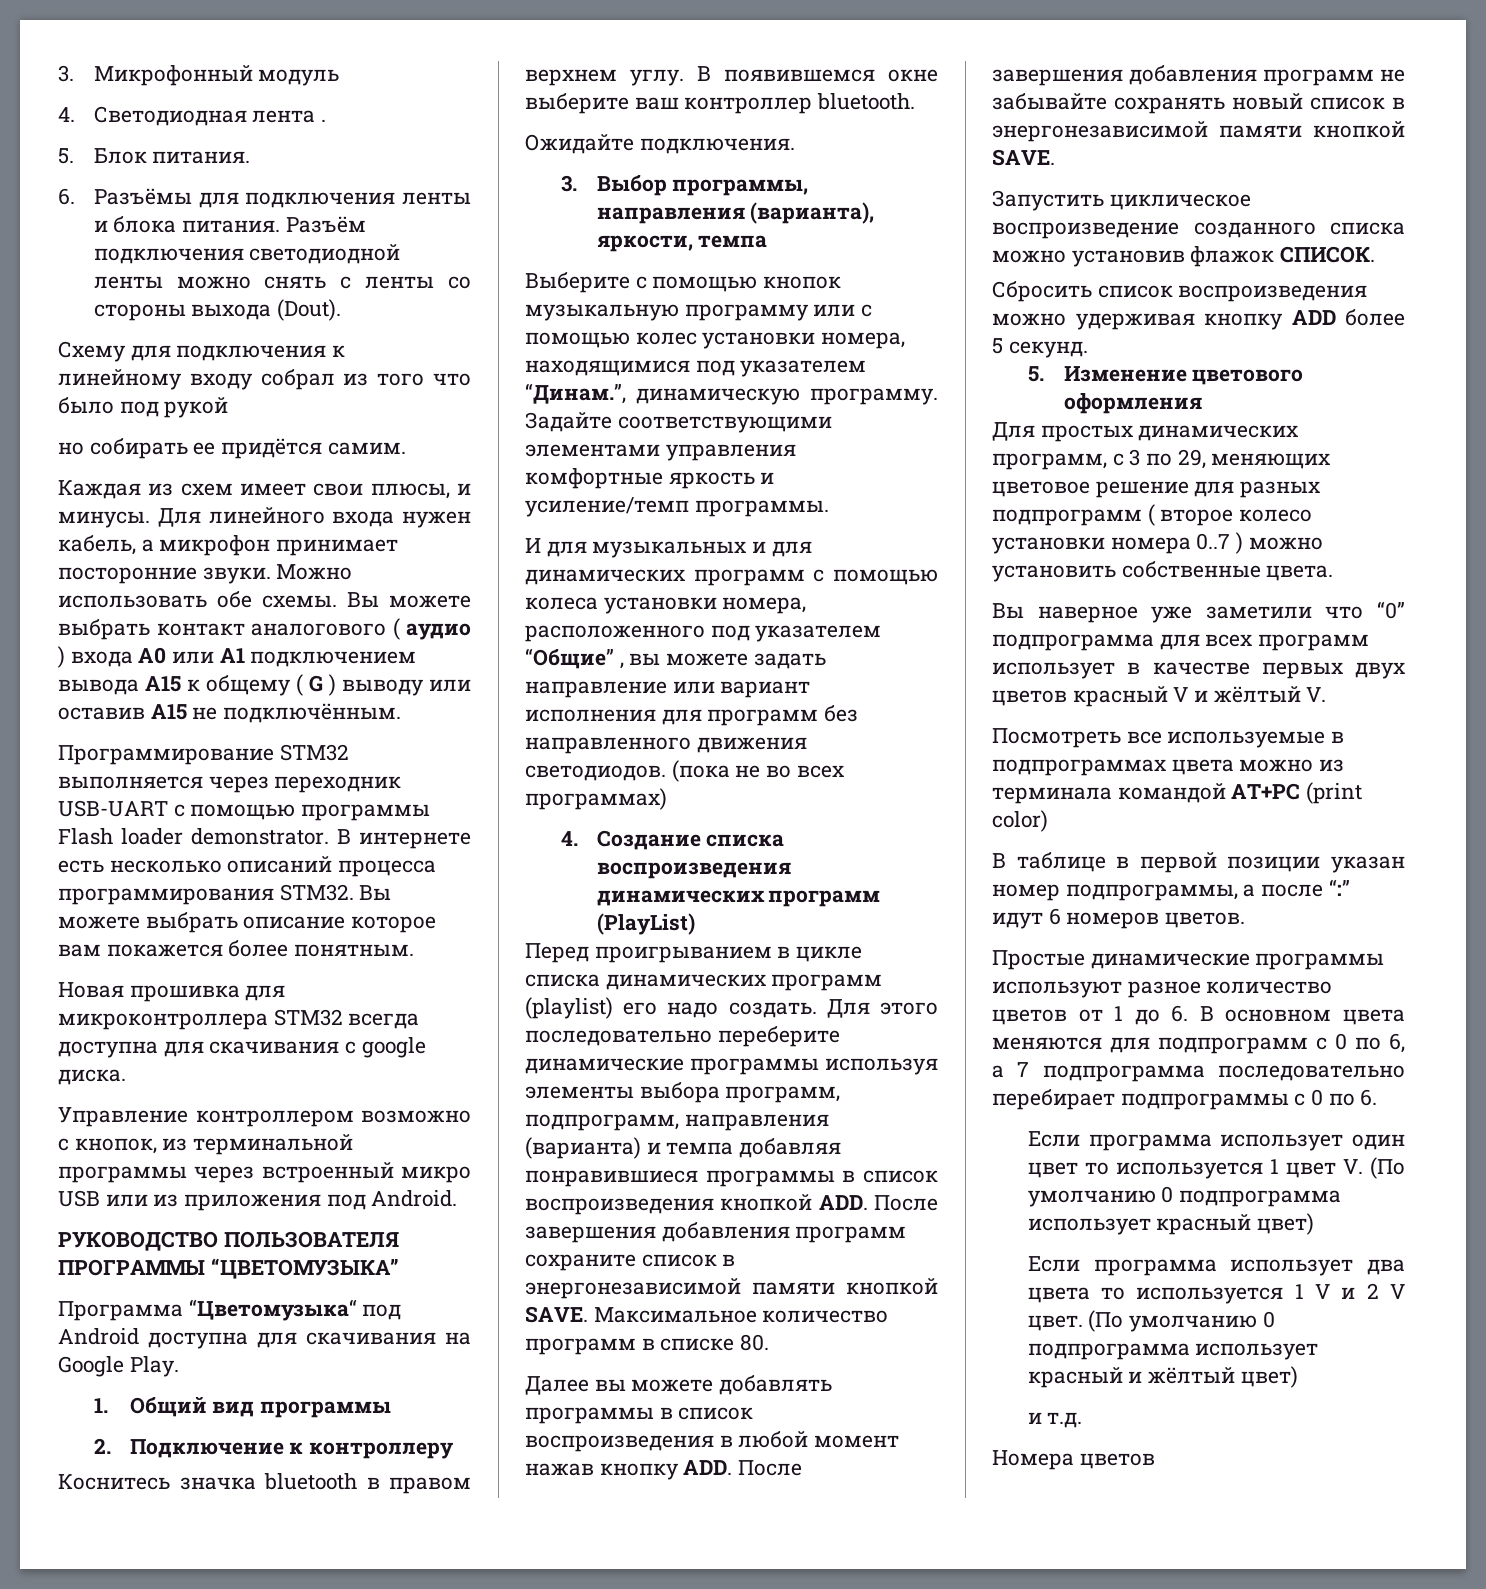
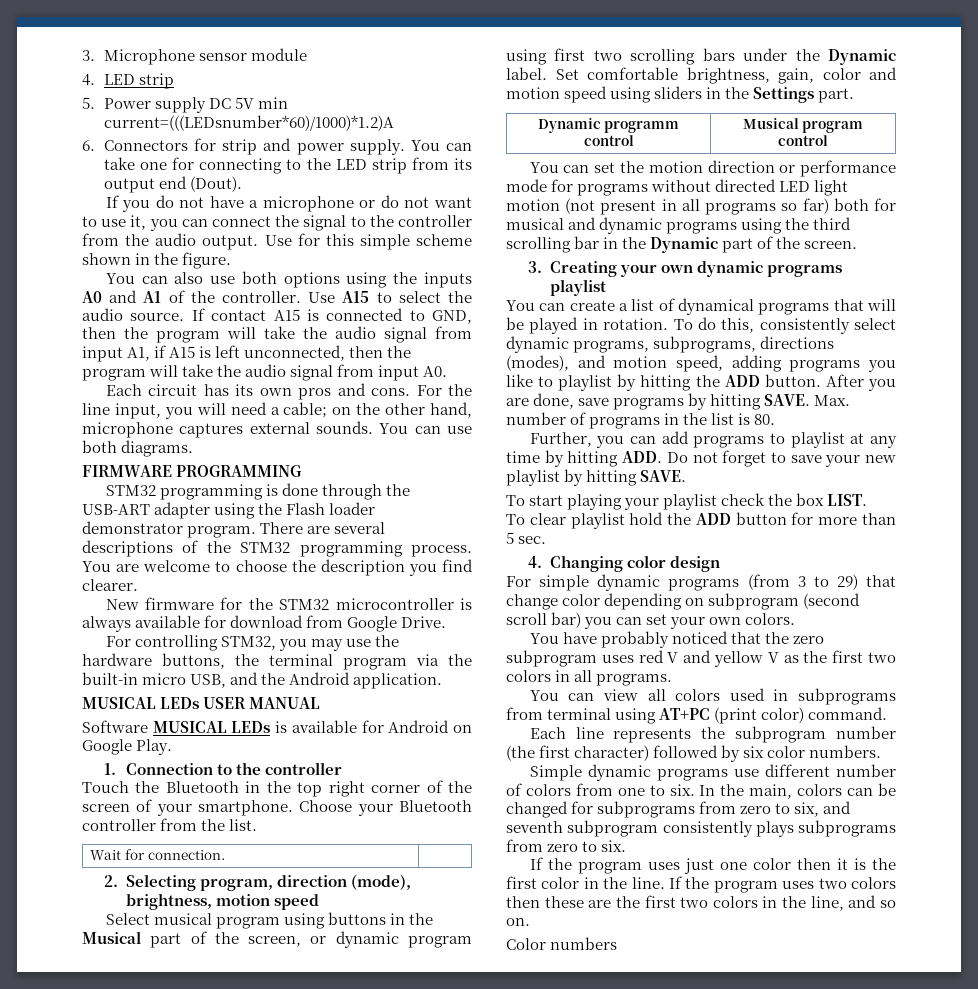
- 3. Микрофонный модуль
- 4. Светодиодная лента .
- 5. Блок питания.
- 6. Разъёмы для подключения ленты и блока питания. Разъём подключения светодиодной ленты можно снять с ленты со стороны выхода (Dout).
- Схему для подключения к линейному входу собрал из того что было под рукой
- но собирать ее придётся самим.
- Каждая из схем имеет свои плюсы, и минусы. Для линейного входа нужен кабель, а микрофон принимает посторонние звуки. Можно использовать обе схемы. Вы можете выбрать контакт аналогового ( аудио ) входа A0 или A1 подключением вывода A15 к общему ( G ) выводу или оставив A15 не подключённым.
- Программирование STM32 выполняется через переходник USB-UART с помощью программы Flash loader demonstrator. В интернете есть несколько описаний процесса программирования STM32. Вы можете выбрать описание которое вам покажется более понятным.
- Новая прошивка для микроконтроллера STM32 всегда доступна для скачивания c google диска.
- Управление контроллером возможно c кнопок, из терминальной программы через встроенный микро USB или из приложения под Android.
- РУКОВОДСТВО ПОЛЬЗОВАТЕЛЯ ПРОГРАММЫ “ЦВЕТОМУЗЫКА”
- Программа “Цветомузыка“ под Android доступна для скачивания на Google Play.
- 1. Общий вид программы
- 2. Подключение к контроллеру
- Коснитесь значка bluetooth в правом верхнем углу. В появившемся окне выберите ваш контроллер bluetooth.
- Ожидайте подключения.
- 3. Выбор программы, направления (варианта), яркости, темпа
- Выберите с помощью кнопок музыкальную программу или с помощью колес установки номера, находящимися под указателем “Динам.”, динамическую программу. Задайте соответствующими элементами управления комфортные яркость и усиление/темп программы.
- И для музыкальных и для динамических программ с помощью колеса установки номера, расположенного под указателем “Общие” , вы можете задать направление или вариант исполнения для программ без направленного движения светодиодов. (пока не во всех программах)
- 4. Создание списка воспроизведения динамических программ (PlayList)
- Перед проигрыванием в цикле списка динамических программ (playlist) его надо создать. Для этого последовательно переберите динамические программы используя элементы выбора программ, подпрограмм, направления (варианта) и темпа добавляя понравившиеся программы в список воспроизведения кнопкой ADD. После завершения добавления программ сохраните список в энергонезависимой памяти кнопкой SAVE. Максимальное количество программ в списке 80.
- Далее вы можете добавлять программы в список воспроизведения в любой момент нажав кнопку ADD. После завершения добавления программ не забывайте сохранять новый список в энергонезависимой памяти кнопкой SAVE.
- Запустить циклическое воспроизведение созданного списка можно установив флажок СПИСОК.
- Сбросить список воспроизведения можно удерживая кнопку ADD более 5 секунд.
- 5. Изменение цветового оформления
- Для простых динамических программ, с 3 по 29, меняющих цветовое решение для разных подпрограмм ( второе колесо установки номера 0..7 ) можно установить собственные цвета.
- Вы наверное уже заметили что “0” подпрограмма для всех программ использует в качестве первых двух цветов красный V и жёлтый V.
- Посмотреть все используемые в подпрограммах цвета можно из терминала командой AT+PC (print color)
- В таблице в первой позиции указан номер подпрограммы, а после “:” идут 6 номеров цветов.
- Простые динамические программы используют разное количество цветов от 1 до 6. В основном цвета меняются для подпрограмм с 0 по 6, а 7 подпрограмма последовательно перебирает подпрограммы с 0 по 6.
- Если программа использует один цвет то используется 1 цвет V. (По умолчанию 0 подпрограмма использует красный цвет)
- Если программа использует два цвета то используется 1 V и 2 V цвет. (По умолчанию 0 подпрограмма использует красный и жёлтый цвет)
- и т.д.
- Номера цветов
+ 3. Microphone sensor module
+ 4. LED strip
+ 5. Power supply DC 5V min current=(((LEDsnumber*60)/1000)*1.2)A
+ 6. Connectors for strip and power supply. You can take one for connecting to the LED strip from its output end (Dout).
+ If you do not have a microphone or do not want to use it, you can connect the signal to the controller from the audio output. Use for this simple scheme shown in the figure.
+ You can also use both options using the inputs A0 and A1 of the controller. Use A15 to select the audio source. If contact A15 is connected to GND, then the program will take the audio signal from input A1, if A15 is left unconnected, then the program will take the audio signal from input A0.
+ Each circuit has its own pros and cons. For the line input, you will need a cable; on the other hand, microphone captures external sounds. You can use both diagrams.
+ FIRMWARE PROGRAMMING
+ STM32 programming is done through the USB-ART adapter using the Flash loader demonstrator program. There are several descriptions of the STM32 programming process. You are welcome to choose the description you find clearer.
+ New firmware for the STM32 microcontroller is always available for download from Google Drive.
+ For controlling STM32, you may use the hardware buttons, the terminal program via the built-in micro USB, and the Android application.
+ MUSICAL LEDs USER MANUAL
+ Software MUSICAL LEDs is available for Android on Google Play.
+ 1. Connection to the controller
+ Touch the Bluetooth in the top right corner of the screen of your smartphone. Choose your Bluetooth controller from the list.
+ Wait for connection. |
+ 2. Selecting program, direction (mode), brightness, motion speed
+ Select musical program using buttons in the Musical part of the screen, or dynamic program using first two scrolling bars under the Dynamic label. Set comfortable brightness, gain, color and motion speed using sliders in the Settings part.
+ Dynamic programm control | Musical program control
+ You can set the motion direction or performance mode for programs without directed LED light motion (not present in all programs so far) both for musical and dynamic programs using the third scrolling bar in the Dynamic part of the screen.
+ 3. Creating your own dynamic programs playlist
+ You can create a list of dynamical programs that will be played in rotation. To do this, consistently select dynamic programs, subprograms, directions (modes), and motion speed, adding programs you like to playlist by hitting the ADD button. After you are done, save programs by hitting SAVE. Max. number of programs in the list is 80.
+ Further, you can add programs to playlist at any time by hitting ADD. Do not forget to save your new playlist by hitting SAVE.
+ To start playing your playlist check the box LIST.
+ To clear playlist hold the ADD button for more than 5 sec.
+ 4. Changing color design
+ For simple dynamic programs (from 3 to 29) that change color depending on subprogram (second scroll bar) you can set your own colors.
+ You have probably noticed that the zero subprogram uses red V and yellow V as the first two colors in all programs.
+ You can view all colors used in subprograms from terminal using AT+PC (print color) command.
+ Each line represents the subprogram number (the first character) followed by six color numbers.
+ Simple dynamic programs use different number of colors from one to six. In the main, colors can be changed for subprograms from zero to six, and seventh subprogram consistently plays subprograms from zero to six.
+ If the program uses just one color then it is the first color in the line. If the program uses two colors then these are the first two colors in the line, and so on.
+ Color numbers

